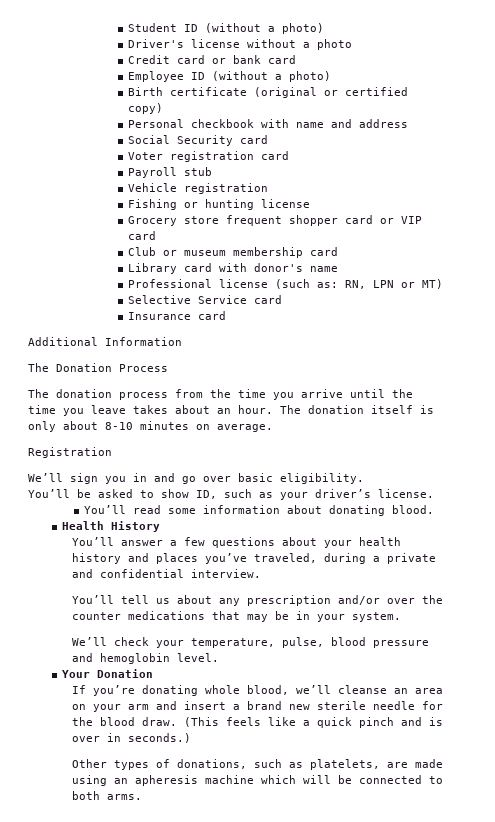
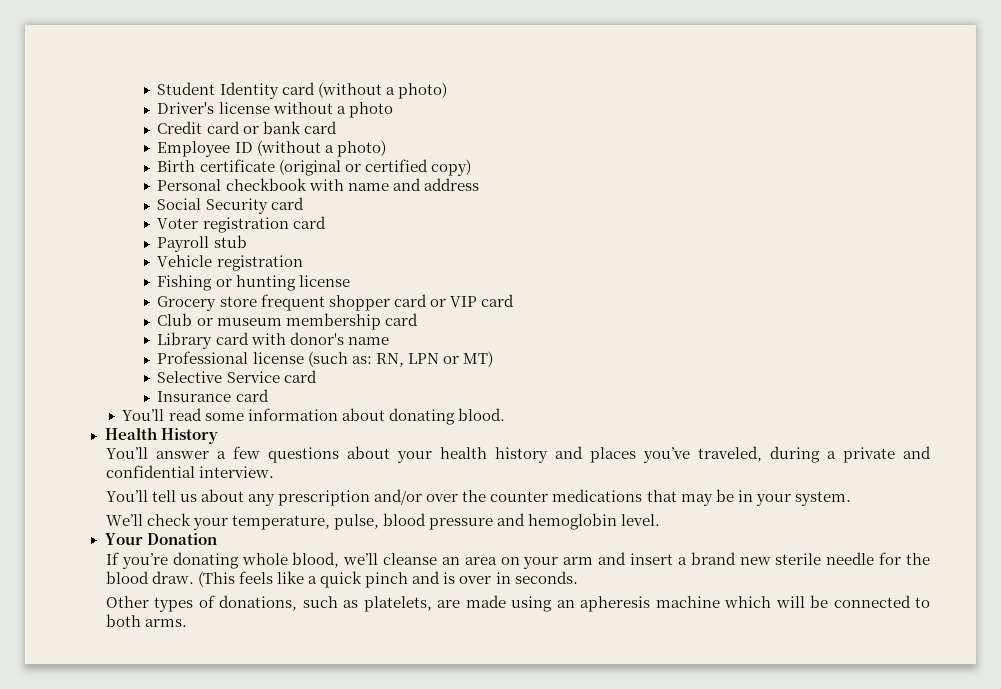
- Student ID (without a photo)
+ Student Identity card (without a photo)
- Additional Information
- The Donation Process
- The donation process from the time you arrive until the time you leave takes about an hour. The donation itself is only about 8-10 minutes on average.
- Registration
- We’ll sign you in and go over basic eligibility.
- You’ll be asked to show ID, such as your driver’s license.
- (This feels like a quick pinch and is over in seconds.)
+ (This feels like a quick pinch and is over in seconds.

